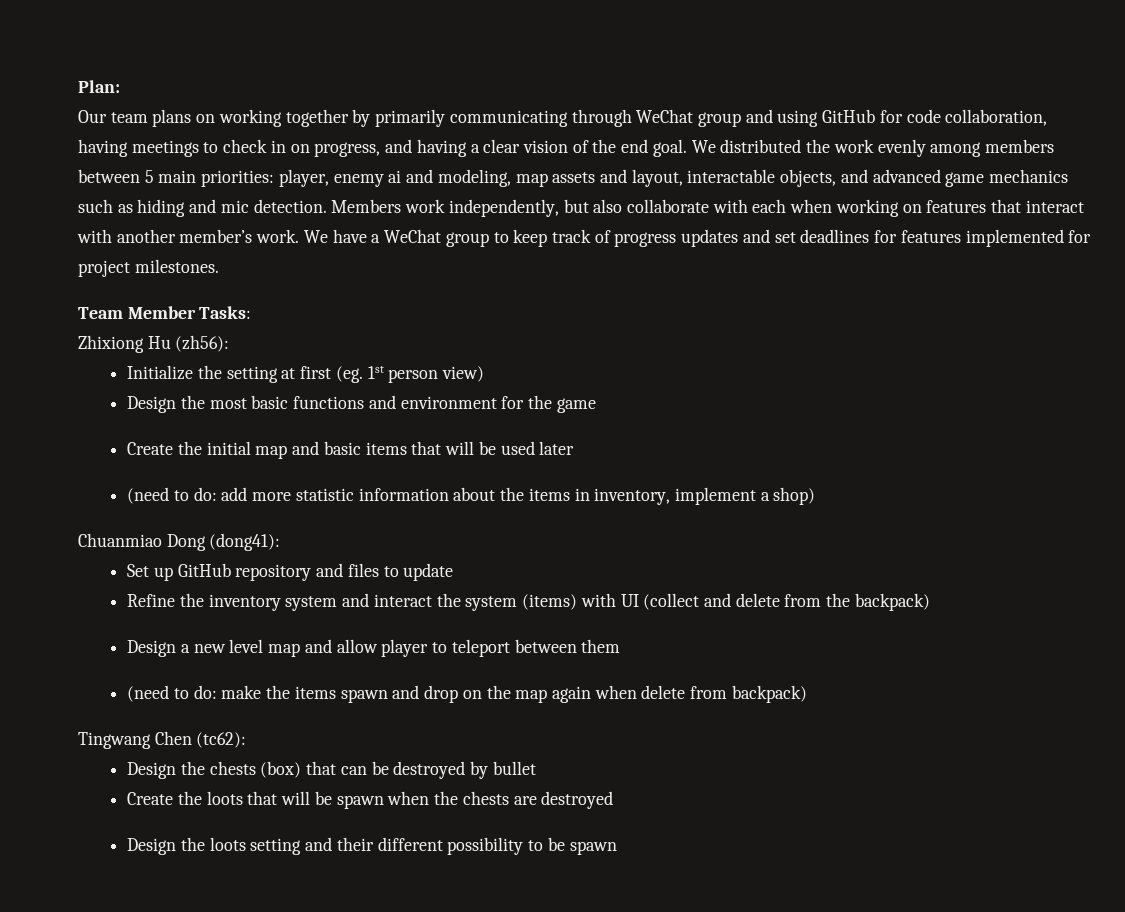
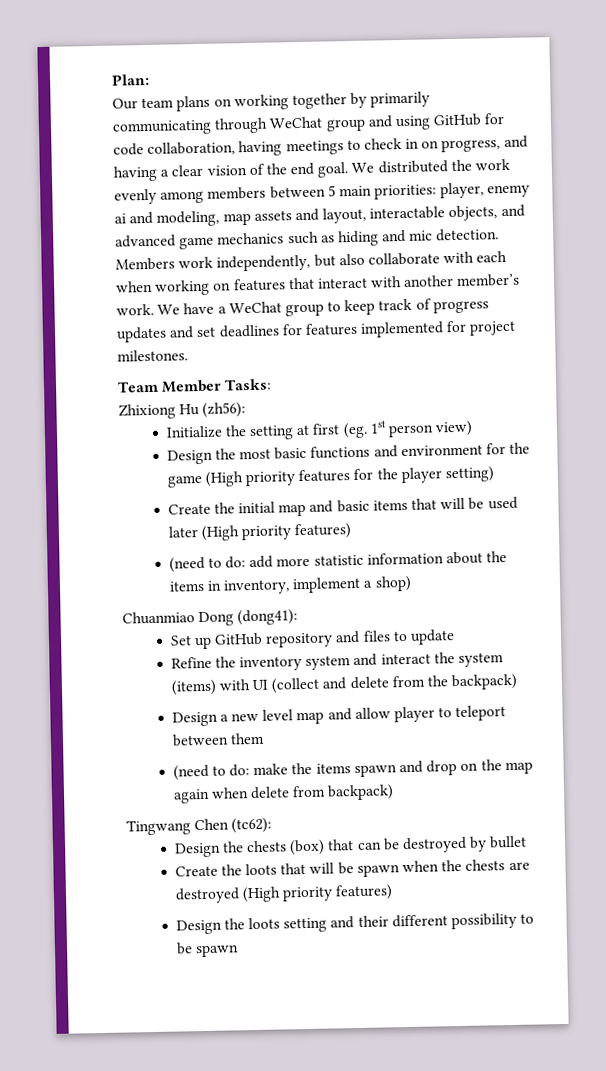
- Design the most basic functions and environment for the game
+ Design the most basic functions and environment for the game (High priority features for the player setting)
- Create the initial map and basic items that will be used later
+ Create the initial map and basic items that will be used later (High priority features)
- Create the loots that will be spawn when the chests are destroyed
+ Create the loots that will be spawn when the chests are destroyed (High priority features)

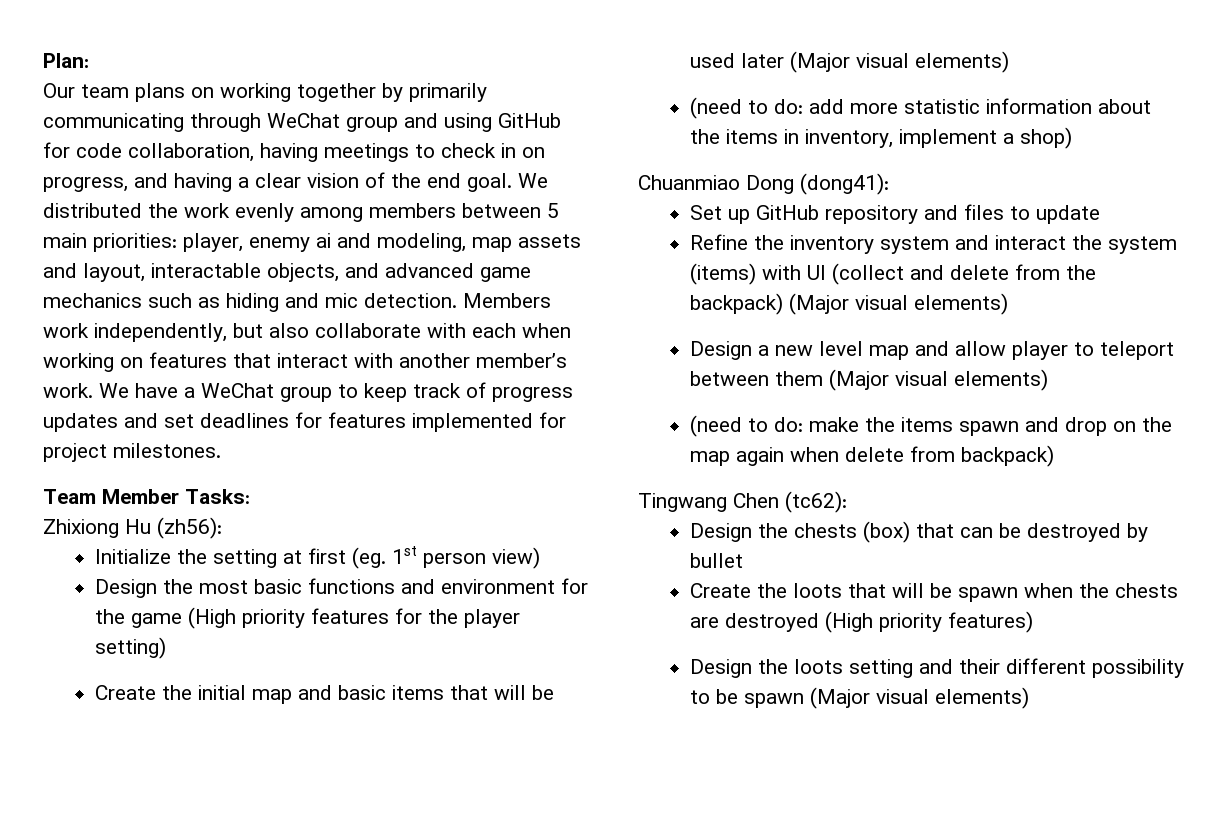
- Create the initial map and basic items that will be used later (High priority features)
+ Create the initial map and basic items that will be used later (Major visual elements)
- Refine the inventory system and interact the system (items) with UI (collect and delete from the backpack)
+ Refine the inventory system and interact the system (items) with UI (collect and delete from the backpack) (Major visual elements)
- Design a new level map and allow player to teleport between them
+ Design a new level map and allow player to teleport between them (Major visual elements)
- Design the loots setting and their different possibility to be spawn
+ Design the loots setting and their different possibility to be spawn (Major visual elements)

